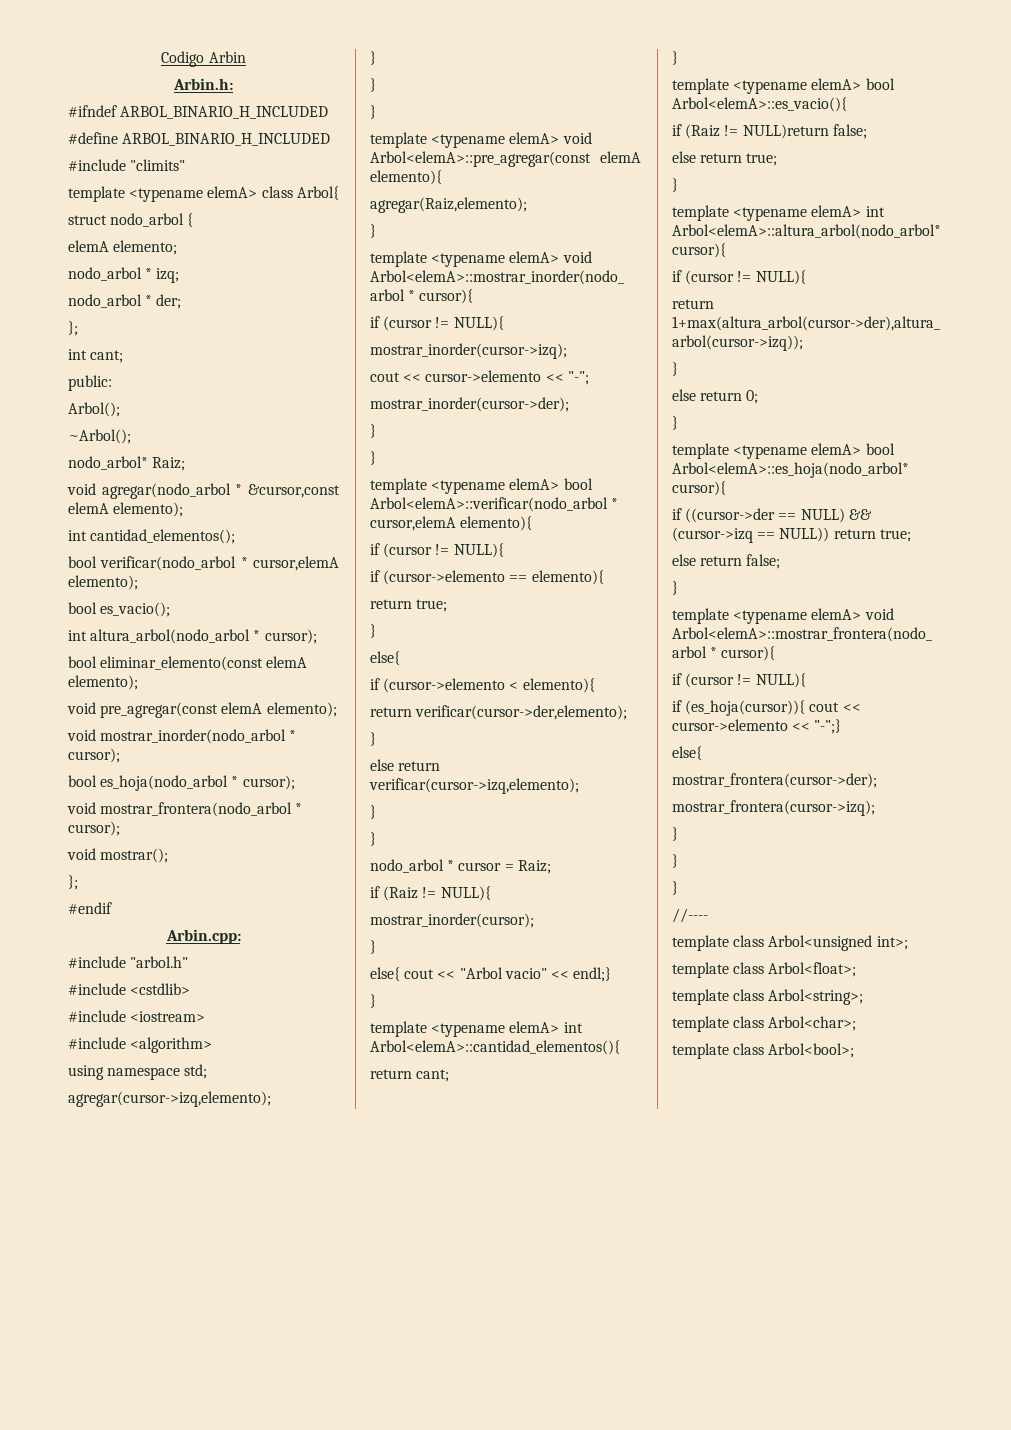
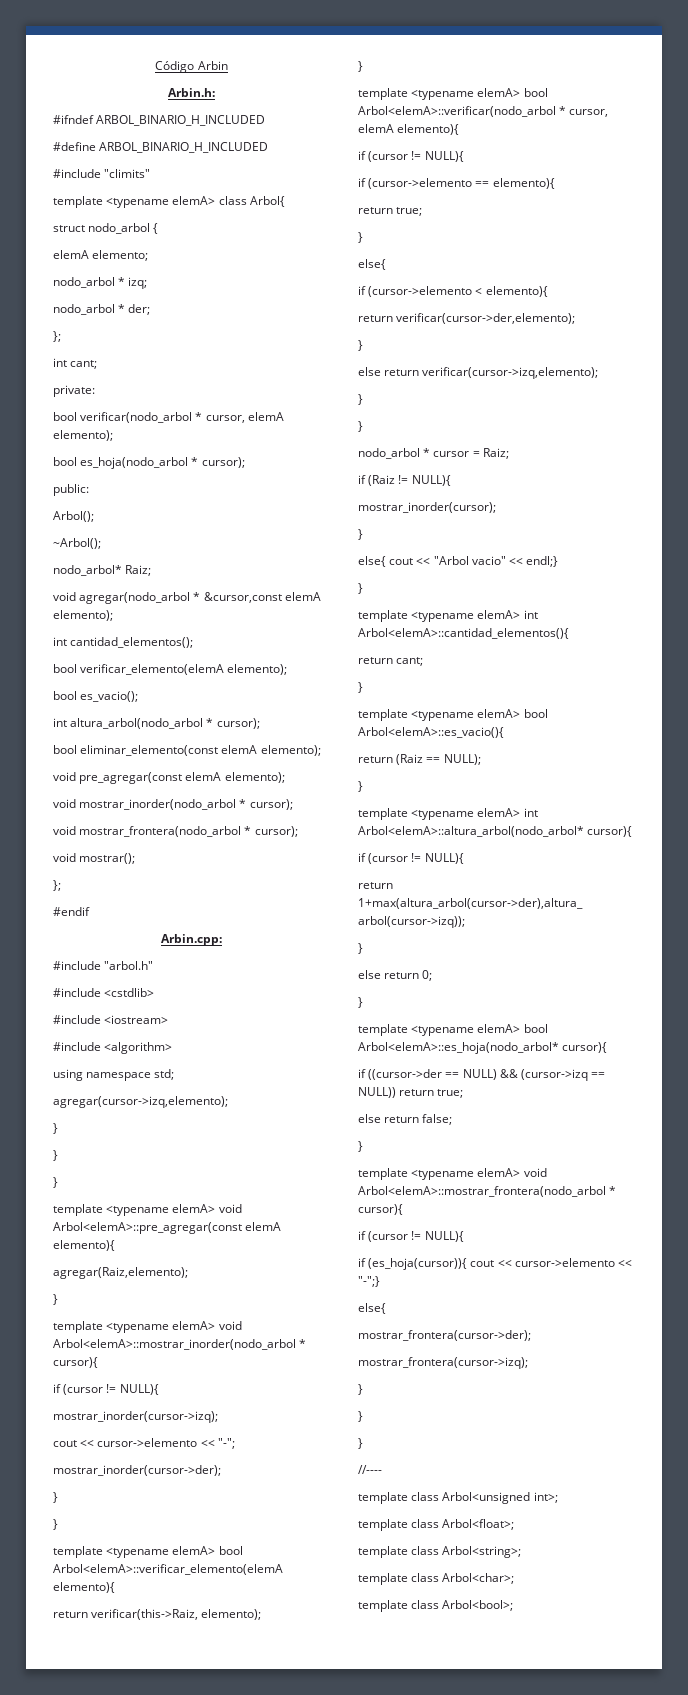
- Codigo Arbin
+ Código Arbin
+ private:
+ bool verificar(nodo_arbol * cursor, elemA elemento);
+ bool es_hoja(nodo_arbol * cursor);
- bool verificar(nodo_arbol * cursor,elemA elemento);
+ bool verificar_elemento(elemA elemento);
- bool es_hoja(nodo_arbol * cursor);
+ template <typename elemA> bool Arbol<elemA>::verificar_elemento(elemA elemento){
+ return verificar(this->Raiz, elemento);
+ }
- template <typename elemA> bool Arbol<elemA>::verificar(nodo_arbol * cursor,elemA elemento){
+ template <typename elemA> bool Arbol<elemA>::verificar(nodo_arbol * cursor, elemA elemento){
- if (Raiz != NULL)return false;
- else return true;
+ return (Raiz == NULL);

